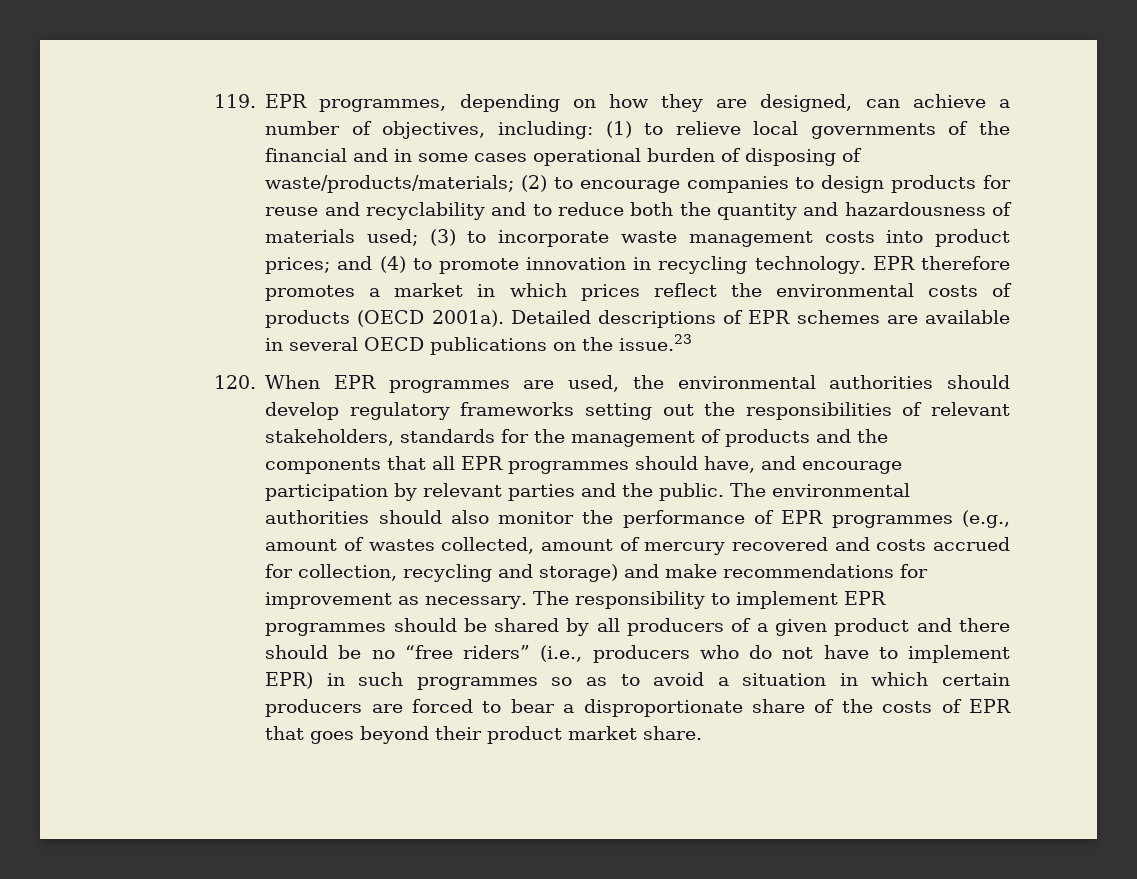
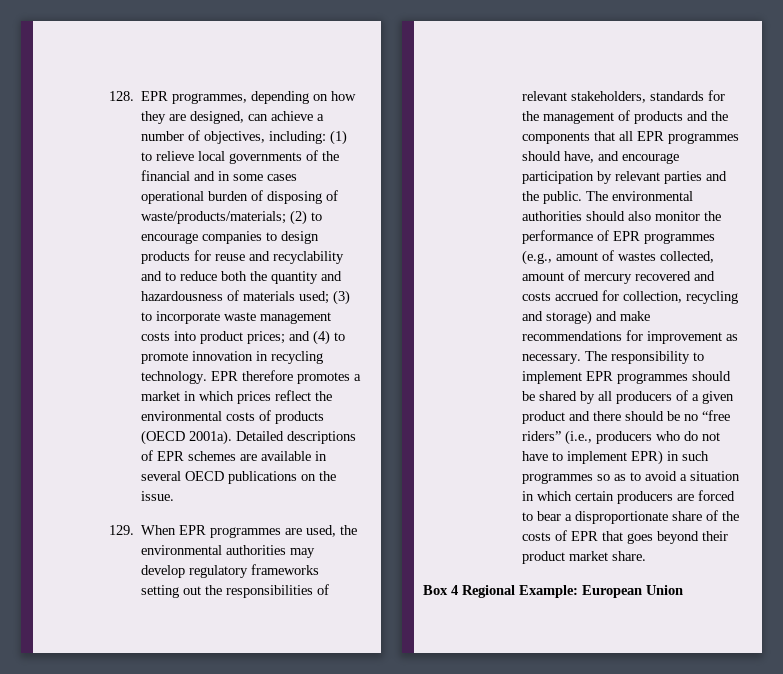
- 119. EPR programmes, depending on how they are designed, can achieve a number of objectives, including:
+ 128. EPR programmes, depending on how they are designed, can achieve a number of objectives, including:
- Detailed descriptions of EPR schemes are available in several OECD publications on the issue.23
- 120. When EPR programmes are used, the environmental authorities should develop regulatory frameworks setting out the responsibilities of relevant stakeholders, standards for the management of products and the components that all EPR programmes should have, and encourage participation by relevant parties and the public.
+ Detailed descriptions of EPR schemes are available in several OECD publications on the issue.
+ 129. When EPR programmes are used, the environmental authorities may develop regulatory frameworks setting out the responsibilities of relevant stakeholders, standards for the management of products and the components that all EPR programmes should have, and encourage participation by relevant parties and the public.
+ Box 4 Regional Example: European Union

